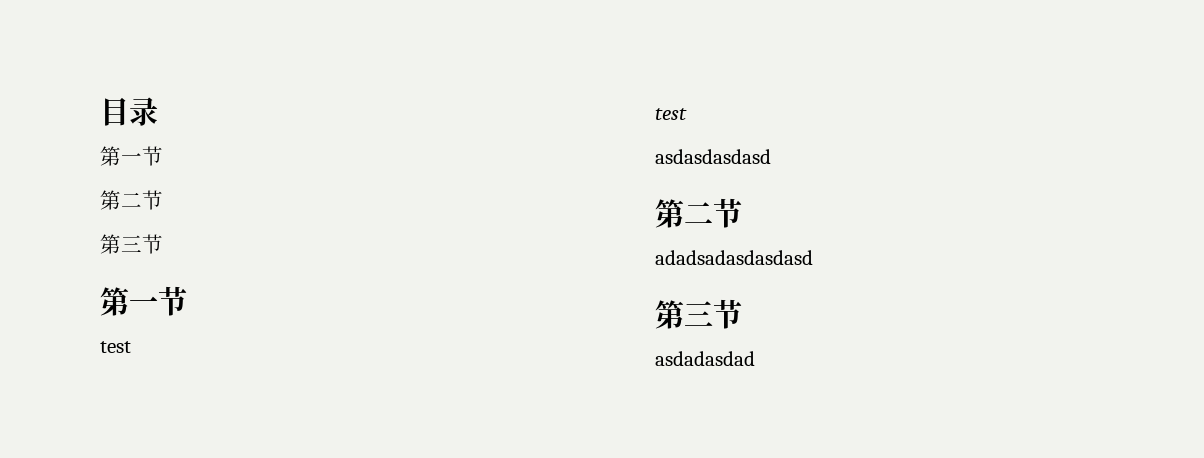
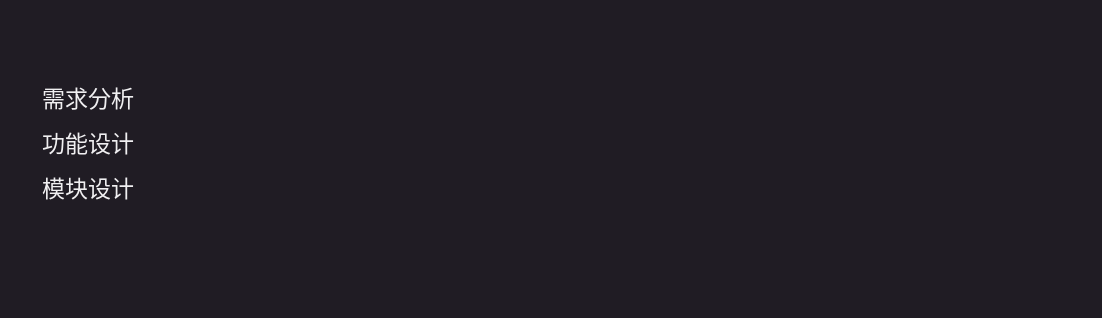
- 目录
- 第一节
- 第二节
- 第三节
- 第一节
- test
- test
- asdasdasdasd
- 第二节
- adadsadasdasdasd
- 第三节
- asdadasdad
+ 需求分析
+ 功能设计
+ 模块设计

